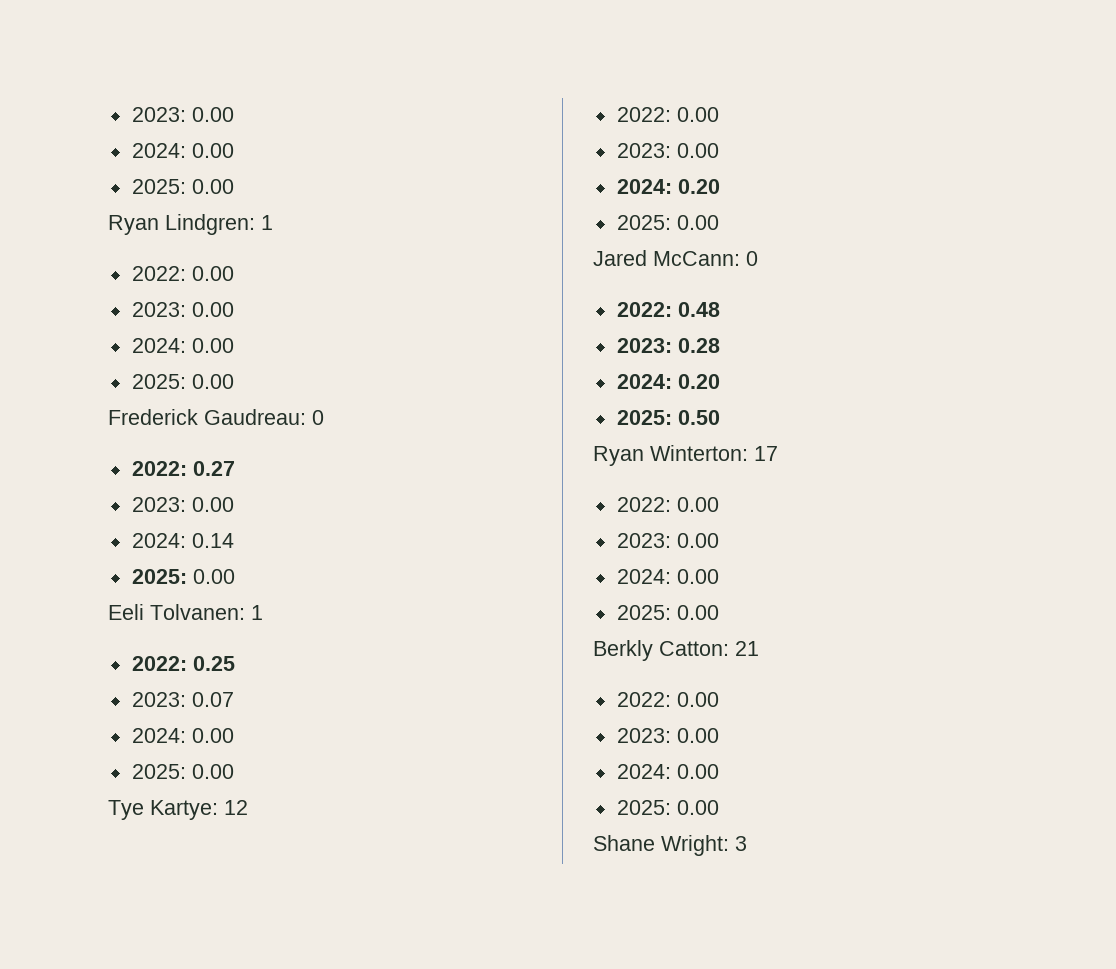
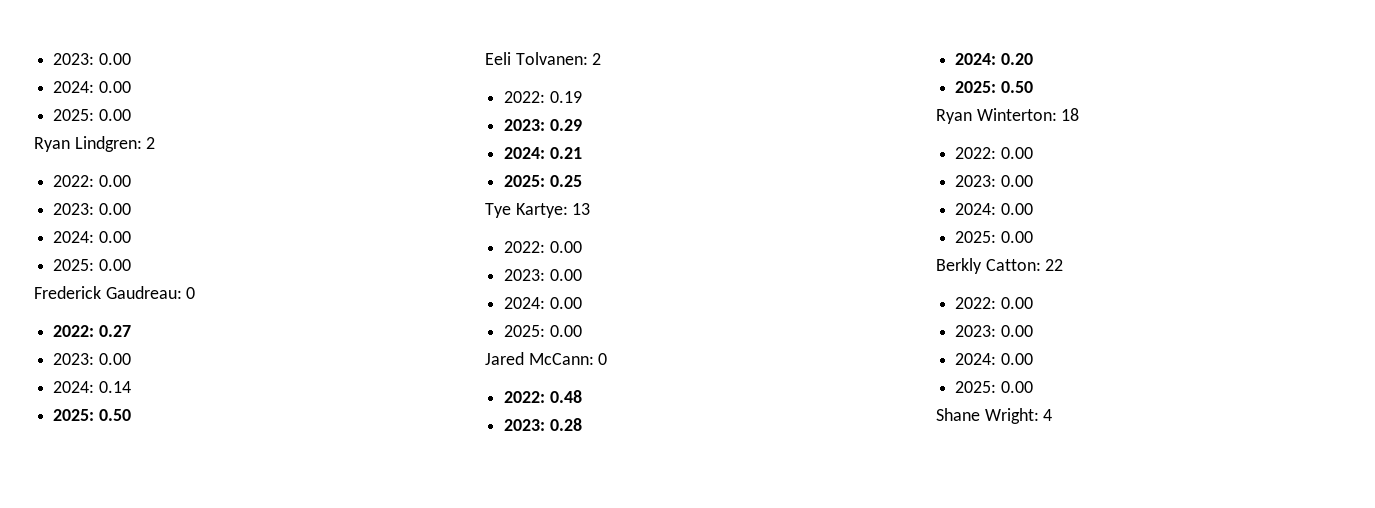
- Ryan Lindgren: 1
+ Ryan Lindgren: 2
  2024: 0.14
- 2025: 0.00
+ 2025: 0.50
- Eeli Tolvanen: 1
- 2022: 0.25
- 2023: 0.07
- 2024: 0.00
- 2025: 0.00
+ Eeli Tolvanen: 2
+ 2022: 0.19
+ 2023: 0.29
+ 2024: 0.21
+ 2025: 0.25
- Tye Kartye: 12
+ Tye Kartye: 13
  2022: 0.00
  2023: 0.00
- 2024: 0.20
+ 2024: 0.00
- Ryan Winterton: 17
+ Ryan Winterton: 18
- Berkly Catton: 21
+ Berkly Catton: 22
- Shane Wright: 3
+ Shane Wright: 4

